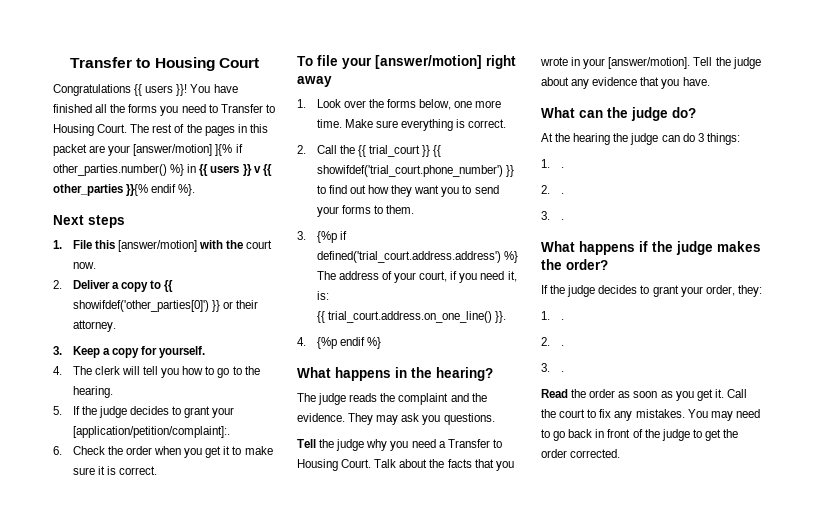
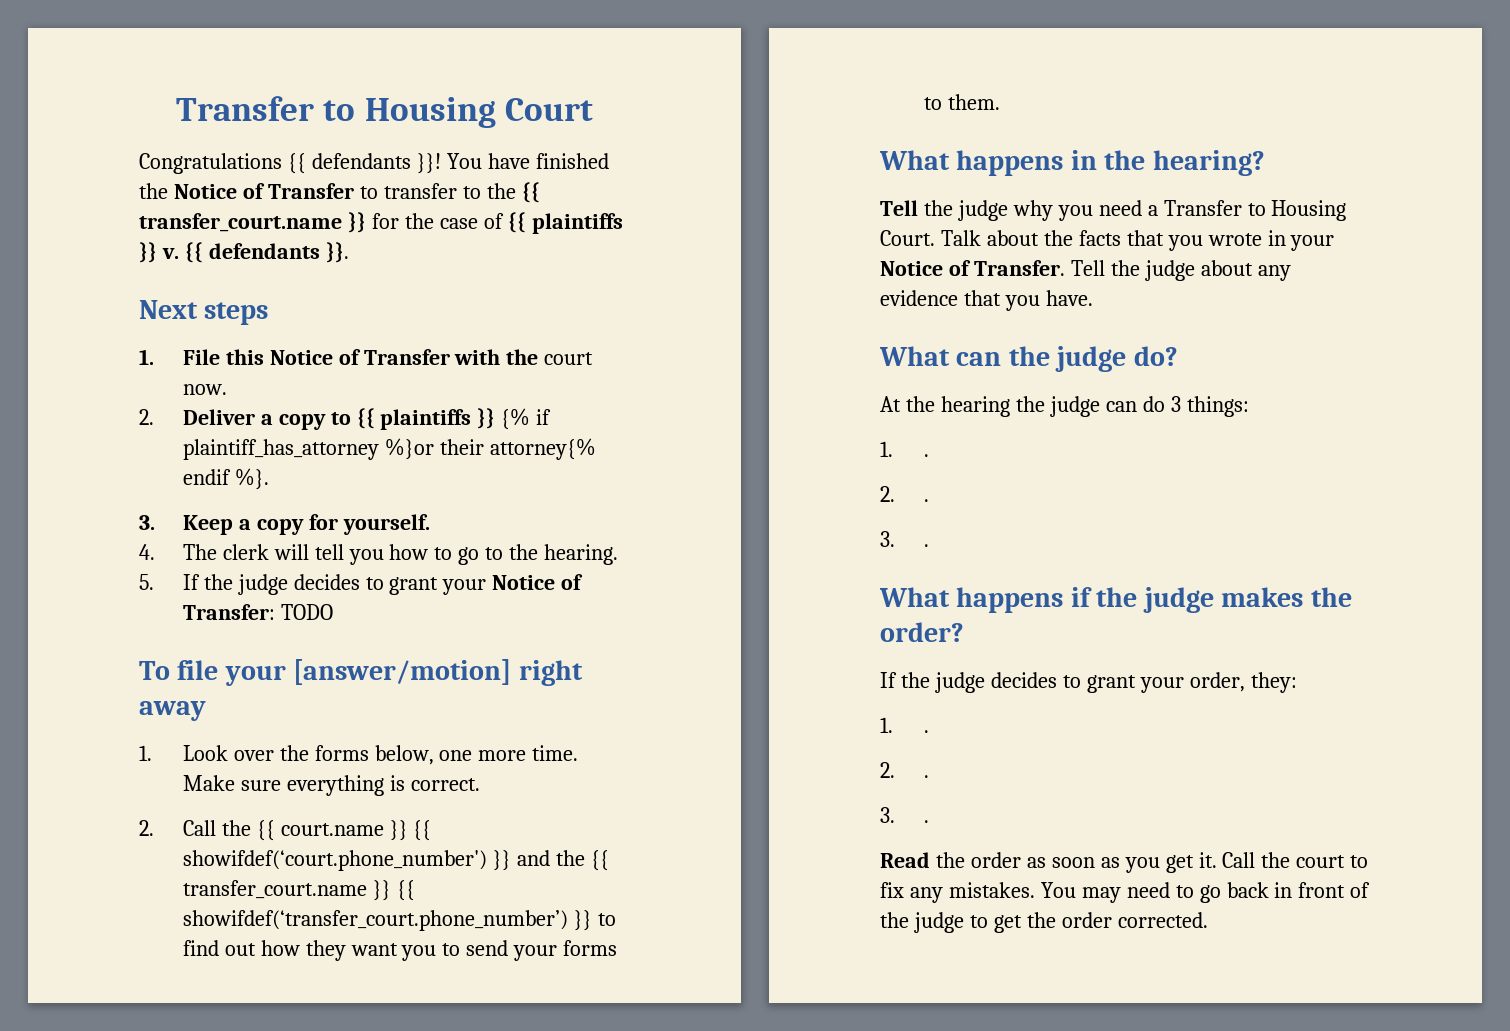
- Congratulations {{ users }}!
+ Congratulations {{ defendants }}!
- You have finished all the forms you need to Transfer to Housing Court. The rest of the pages in this packet are your [answer/motion] ]{% if other_parties.number() %} in {{ users }} v {{ other_parties }}{% endif %}.
+ You have finished the Notice of Transfer to transfer to the {{ transfer_court.name }} for the case of {{ plaintiffs }} v. {{ defendants }}.
- 1. File this [answer/motion] with the court now.
+ 1. File this Notice of Transfer with the court now.
- 2. Deliver a copy to {{ showifdef('other_parties[0]') }} or their attorney.
+ 2. Deliver a copy to {{ plaintiffs }} {% if plaintiff_has_attorney %}or their attorney{% endif %}.
- 5. If the judge decides to grant your [application/petition/complaint]:.
- 6. Check the order when you get it to make sure it is correct.
+ 5. If the judge decides to grant your Notice of Transfer: TODO
- 2. Call the {{ trial_court }} {{ showifdef('trial_court.phone_number') }} to find out how they want you to send your forms to them.
+ 2. Call the {{ court.name }} {{ showifdef(‘court.phone_number') }} and the {{ transfer_court.name }} {{ showifdef(‘transfer_court.phone_number’) }} to find out how they want you to send your forms to them.
- 3. {%p if defined('trial_court.address.address') %} The address of your court, if you need it, is:
- {{ trial_court.address.on_one_line() }}.
- 4. {%p endif %}
- The judge reads the complaint and the evidence. They may ask you questions.
- Talk about the facts that you wrote in your [answer/motion].
+ Talk about the facts that you wrote in your Notice of Transfer.

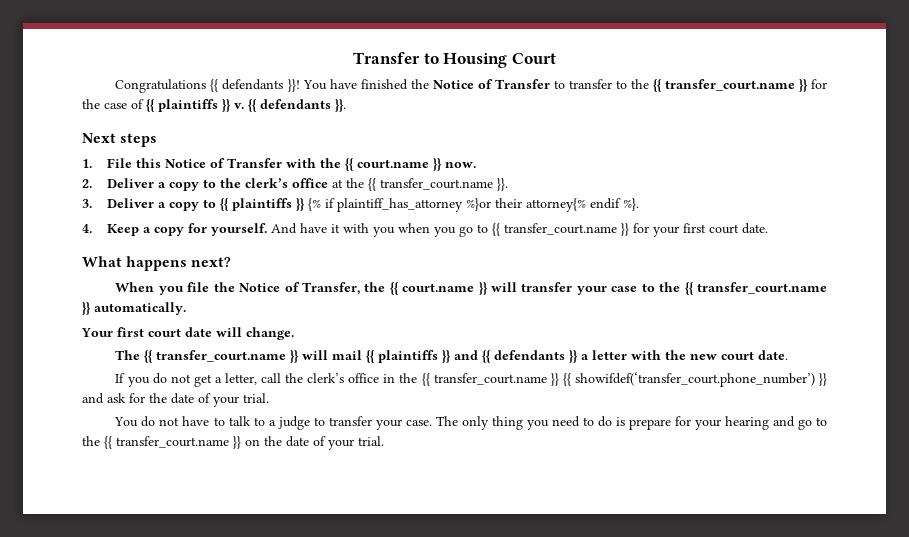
- 1. File this Notice of Transfer with the court now.
- 2. Deliver a copy to {{ plaintiffs }} {% if plaintiff_has_attorney %}or their attorney{% endif %}.
+ 1. File this Notice of Transfer with the {{ court.name }} now.
+ 2. Deliver a copy to the clerk’s office at the {{ transfer_court.name }}.
+ 3. Deliver a copy to {{ plaintiffs }} {% if plaintiff_has_attorney %}or their attorney{% endif %}.
- 3. Keep a copy for yourself.
- 4. The clerk will tell you how to go to the hearing.
- 5. If the judge decides to grant your Notice of Transfer: TODO
- To file your [answer/motion] right away
- 1. Look over the forms below, one more time. Make sure everything is correct.
- 2. Call the {{ court.name }} {{ showifdef(‘court.phone_number') }} and the {{ transfer_court.name }} {{ showifdef(‘transfer_court.phone_number’) }} to find out how they want you to send your forms to them.
- What happens in the hearing?
- Tell the judge why you need a Transfer to Housing Court. Talk about the facts that you wrote in your Notice of Transfer. Tell the judge about any evidence that you have.
- What can the judge do?
- At the hearing the judge can do 3 things:
- 1. .
- 2. .
- 3. .
- What happens if the judge makes the order?
- If the judge decides to grant your order, they:
- 1. .
- 2. .
- 3. .
- Read the order as soon as you get it. Call the court to fix any mistakes. You may need to go back in front of the judge to get the order corrected.
+ 4. Keep a copy for yourself. And have it with you when you go to {{ transfer_court.name }} for your first court date.
+ What happens next?
+ When you file the Notice of Transfer, the {{ court.name }} will transfer your case to the {{ transfer_court.name }} automatically.
+ Your first court date will change.
+ The {{ transfer_court.name }} will mail {{ plaintiffs }} and {{ defendants }} a letter with the new court date.
+ If you do not get a letter, call the clerk’s office in the {{ transfer_court.name }} {{ showifdef(‘transfer_court.phone_number’) }} and ask for the date of your trial.
+ You do not have to talk to a judge to transfer your case. The only thing you need to do is prepare for your hearing and go to the {{ transfer_court.name }} on the date of your trial.

